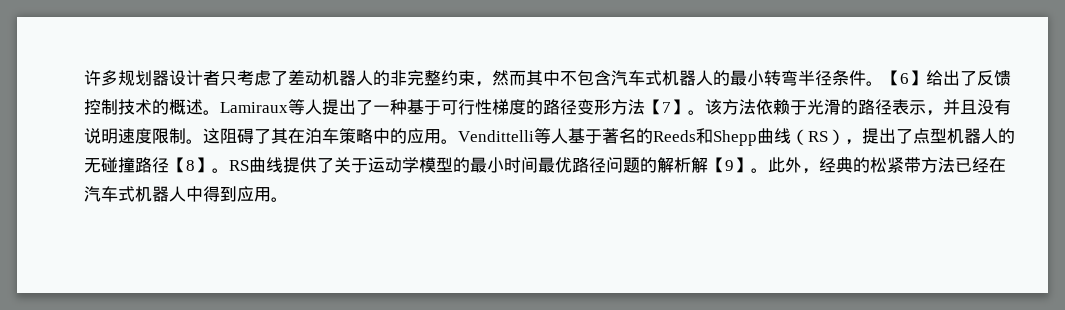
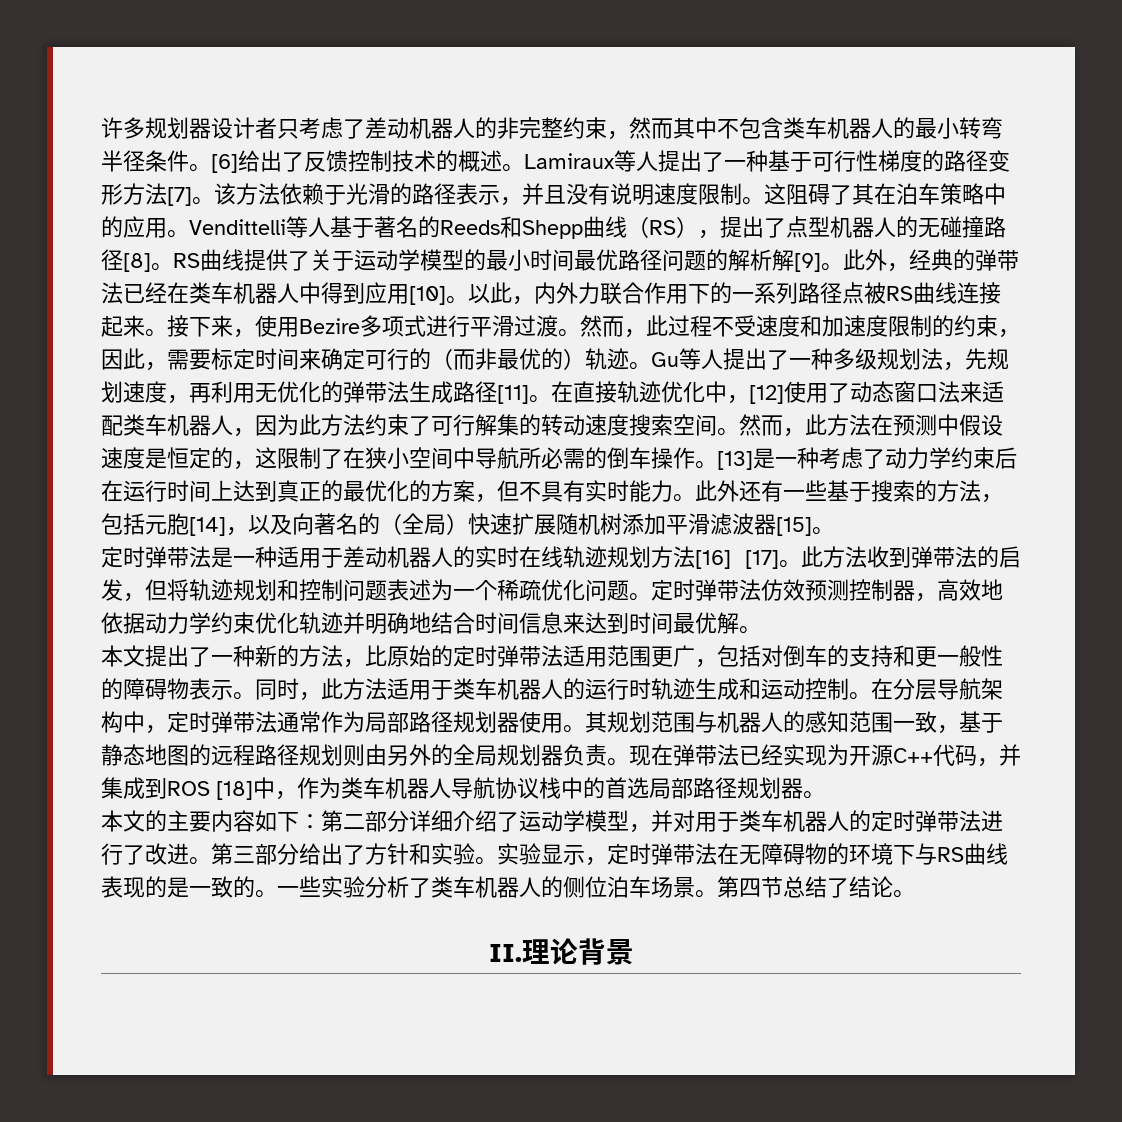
- 许多规划器设计者只考虑了差动机器人的非完整约束，然而其中不包含汽车式机器人的最小转弯半径条件。
+ 许多规划器设计者只考虑了差动机器人的非完整约束，然而其中不包含类车机器人的最小转弯半径条件。
- 【6】给出了反馈控制技术的概述。
+ [6]给出了反馈控制技术的概述。
- Lamiraux等人提出了一种基于可行性梯度的路径变形方法【7】。
+ Lamiraux等人提出了一种基于可行性梯度的路径变形方法[7]。
- Vendittelli等人基于著名的Reeds和Shepp曲线（RS），提出了点型机器人的无碰撞路径【8】。
+ Vendittelli等人基于著名的Reeds和Shepp曲线（RS），提出了点型机器人的无碰撞路径[8]。
- RS曲线提供了关于运动学模型的最小时间最优路径问题的解析解【9】。
+ RS曲线提供了关于运动学模型的最小时间最优路径问题的解析解[9]。
- 此外，经典的松紧带方法已经在汽车式机器人中得到应用。
+ 此外，经典的弹带法已经在类车机器人中得到应用[10]。以此，内外力联合作用下的一系列路径点被RS曲线连接起来。接下来，使用Bezire多项式进行平滑过渡。然而，此过程不受速度和加速度限制的约束，因此，需要标定时间来确定可行的（而非最优的）轨迹。Gu等人提出了一种多级规划法，先规划速度，再利用无优化的弹带法生成路径[11]。在直接轨迹优化中，[12]使用了动态窗口法来适配类车机器人，因为此方法约束了可行解集的转动速度搜索空间。然而，此方法在预测中假设速度是恒定的，这限制了在狭小空间中导航所必需的倒车操作。[13]是一种考虑了动力学约束后在运行时间上达到真正的最优化的方案，但不具有实时能力。此外还有一些基于搜索的方法，包括元胞[14]，以及向著名的（全局）快速扩展随机树添加平滑滤波器[15]。
+ 定时弹带法是一种适用于差动机器人的实时在线轨迹规划方法[16] [17]。此方法收到弹带法的启发，但将轨迹规划和控制问题表述为一个稀疏优化问题。定时弹带法仿效预测控制器，高效地依据动力学约束优化轨迹并明确地结合时间信息来达到时间最优解。
+ 本文提出了一种新的方法，比原始的定时弹带法适用范围更广，包括对倒车的支持和更一般性的障碍物表示。同时，此方法适用于类车机器人的运行时轨迹生成和运动控制。在分层导航架构中，定时弹带法通常作为局部路径规划器使用。其规划范围与机器人的感知范围一致，基于静态地图的远程路径规划则由另外的全局规划器负责。现在弹带法已经实现为开源C++代码，并集成到ROS [18]中，作为类车机器人导航协议栈中的首选局部路径规划器。
+ 本文的主要内容如下：第二部分详细介绍了运动学模型，并对用于类车机器人的定时弹带法进行了改进。第三部分给出了方针和实验。实验显示，定时弹带法在无障碍物的环境下与RS曲线表现的是一致的。一些实验分析了类车机器人的侧位泊车场景。第四节总结了结论。
+ II.理论背景

